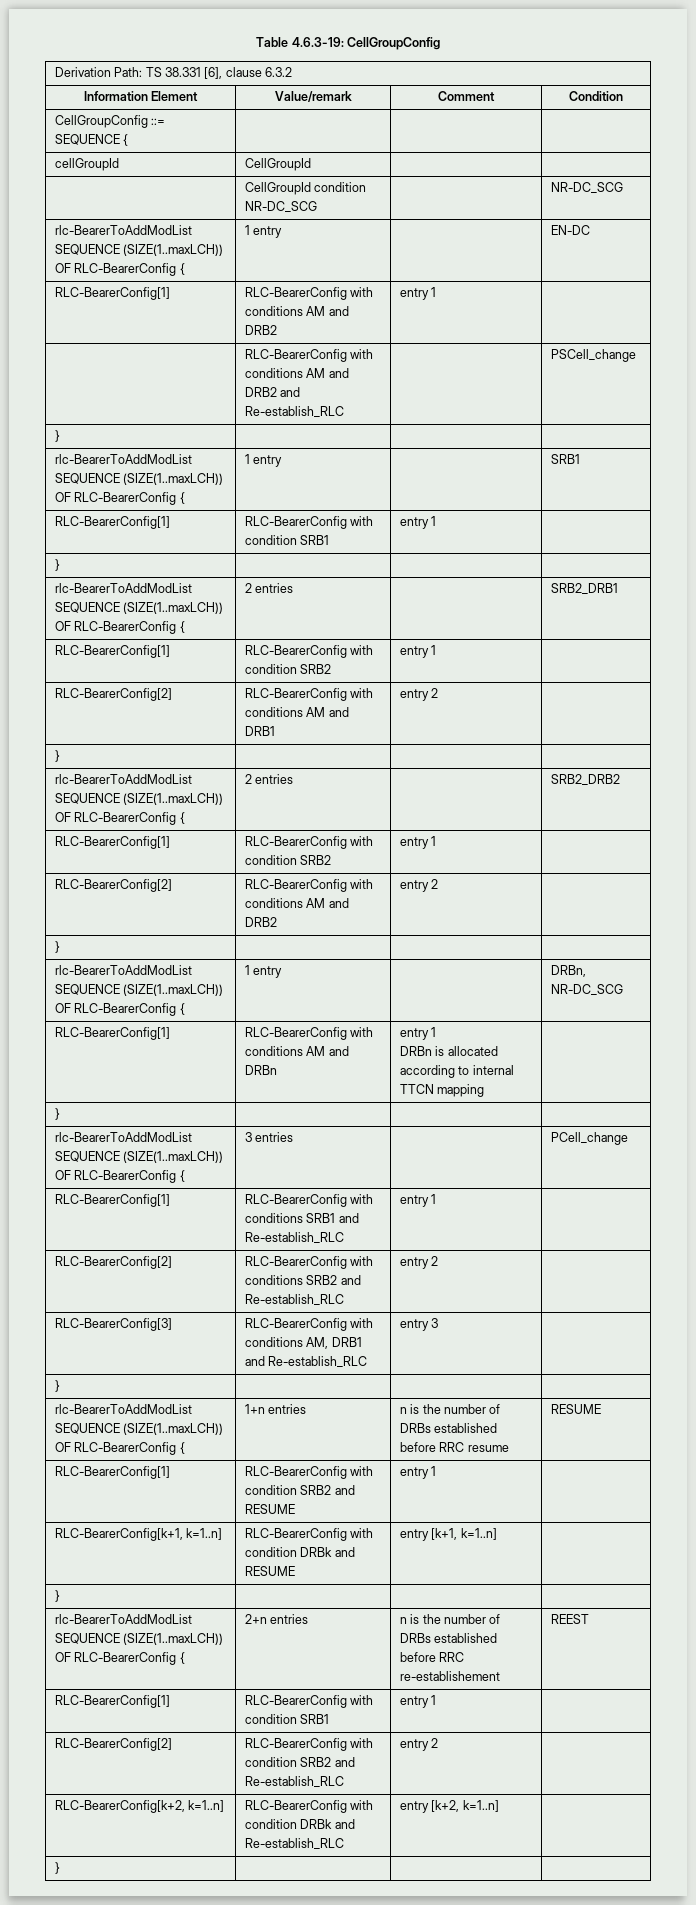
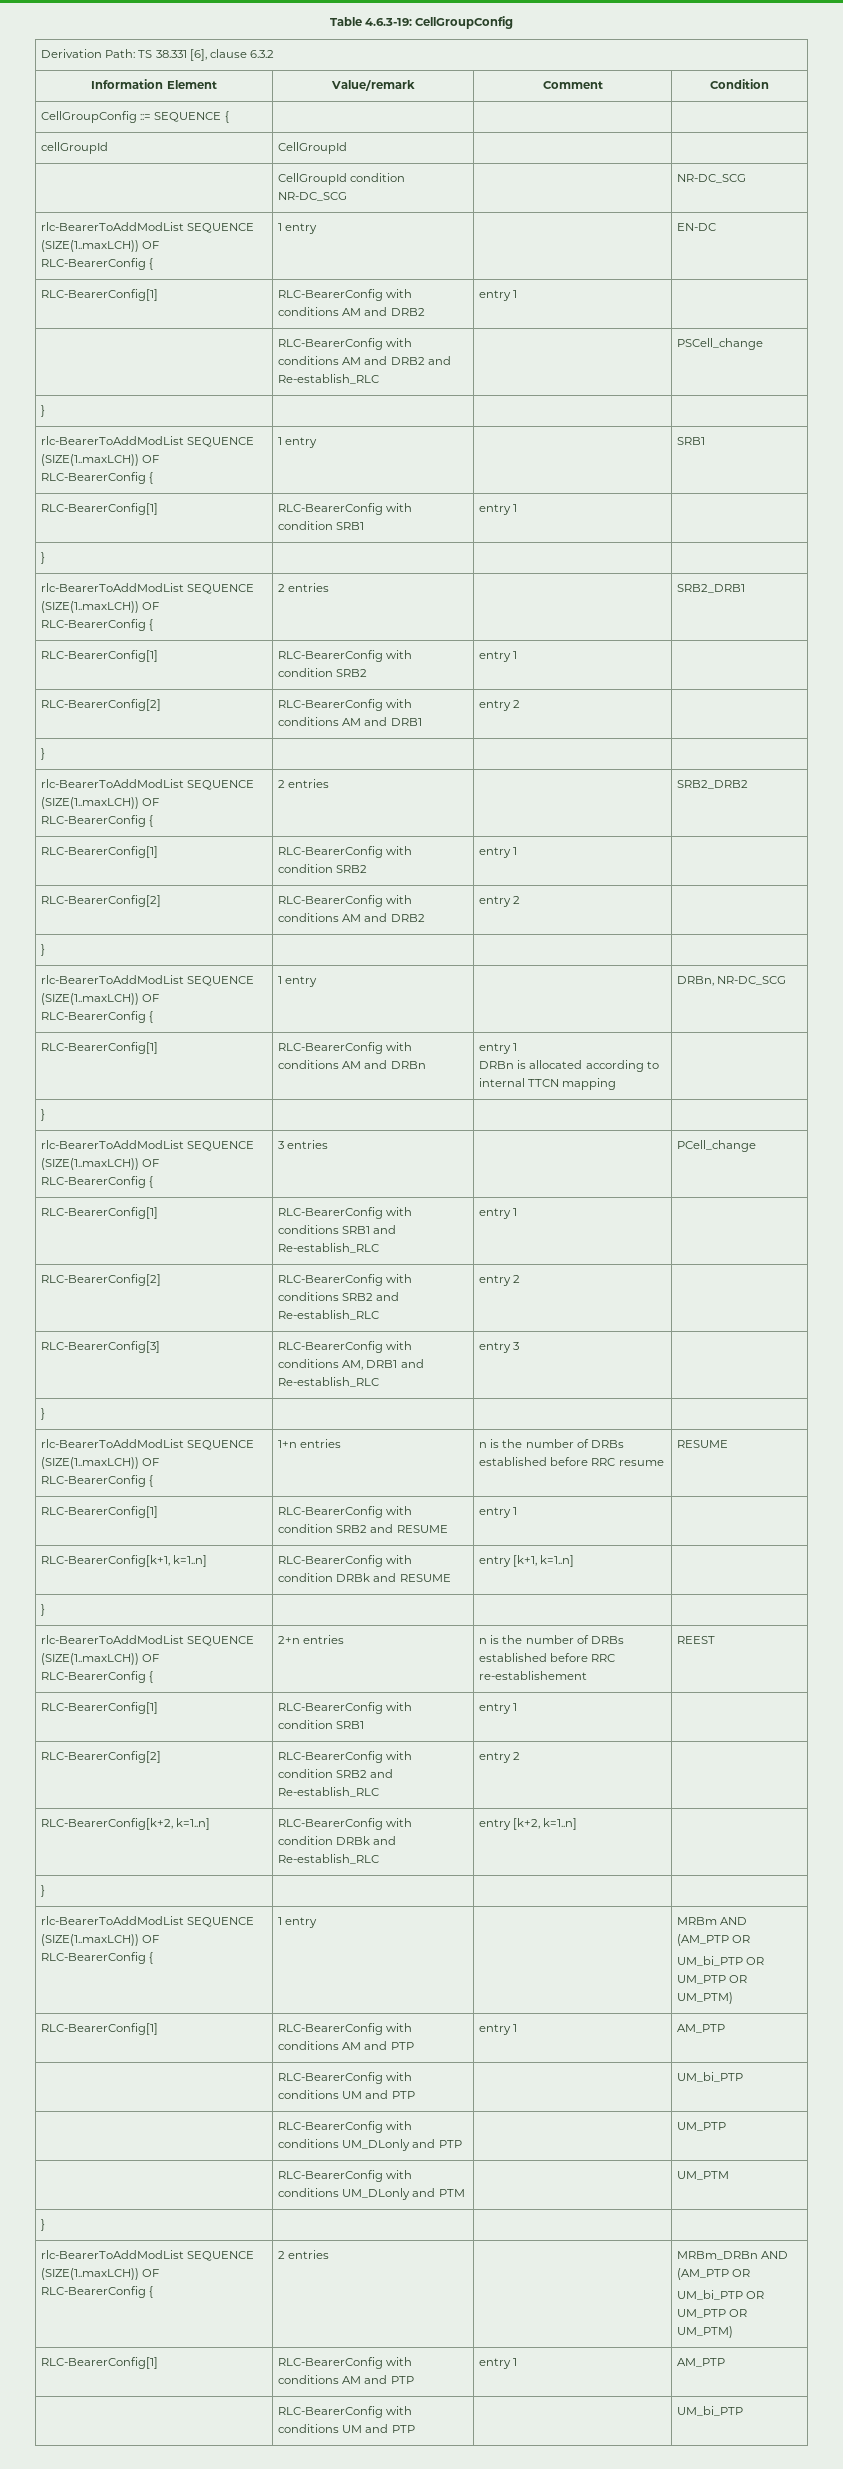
+ rlc-BearerToAddModList SEQUENCE (SIZE(1..maxLCH)) OF RLC-BearerConfig { | 1 entry | | MRBm AND (AM_PTP OR
+ UM_bi_PTP OR UM_PTP OR UM_PTM)
+ RLC-BearerConfig[1] | RLC-BearerConfig with conditions AM and PTP | entry 1 | AM_PTP
+ | RLC-BearerConfig with conditions UM and PTP | | UM_bi_PTP
+ | RLC-BearerConfig with conditions UM_DLonly and PTP | | UM_PTP
+ | RLC-BearerConfig with conditions UM_DLonly and PTM | | UM_PTM
+ } | | |
+ rlc-BearerToAddModList SEQUENCE (SIZE(1..maxLCH)) OF RLC-BearerConfig { | 2 entries | | MRBm_DRBn AND (AM_PTP OR
+ UM_bi_PTP OR UM_PTP OR UM_PTM)
+ RLC-BearerConfig[1] | RLC-BearerConfig with conditions AM and PTP | entry 1 | AM_PTP
+ | RLC-BearerConfig with conditions UM and PTP | | UM_bi_PTP

